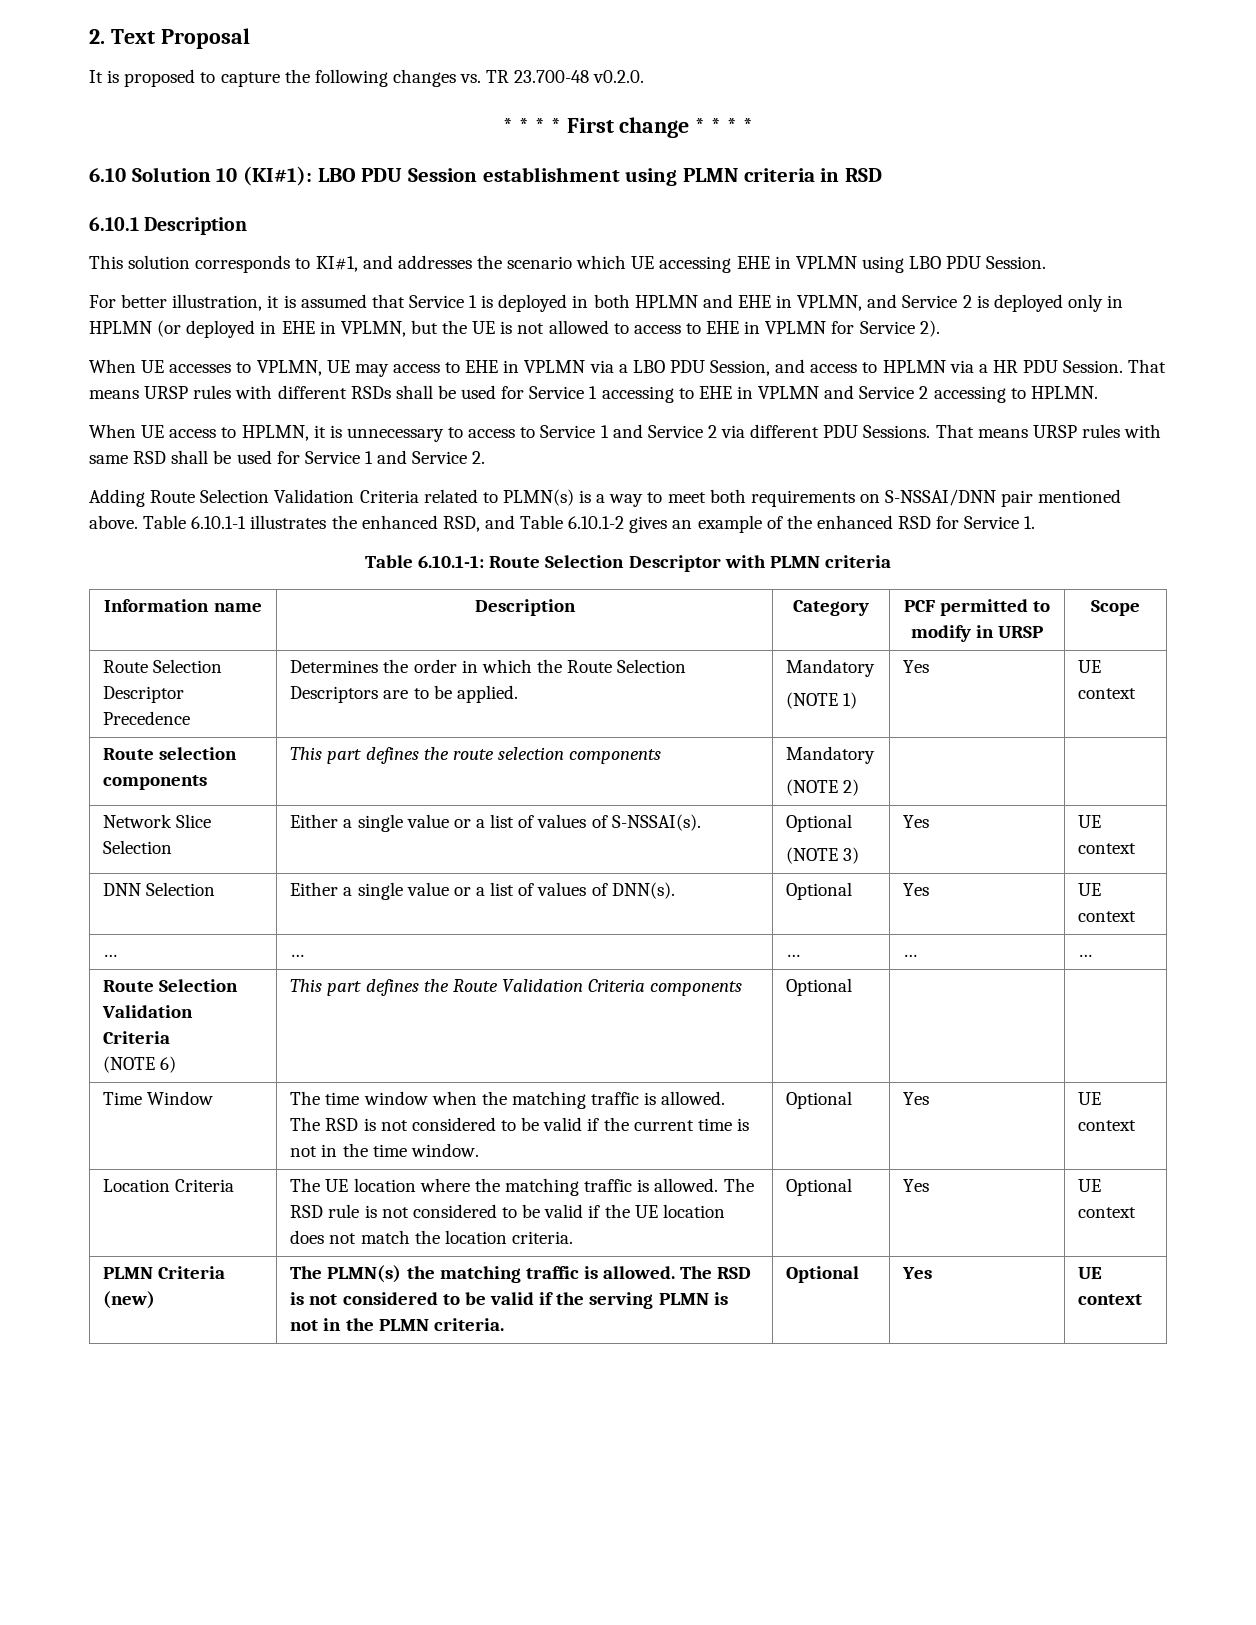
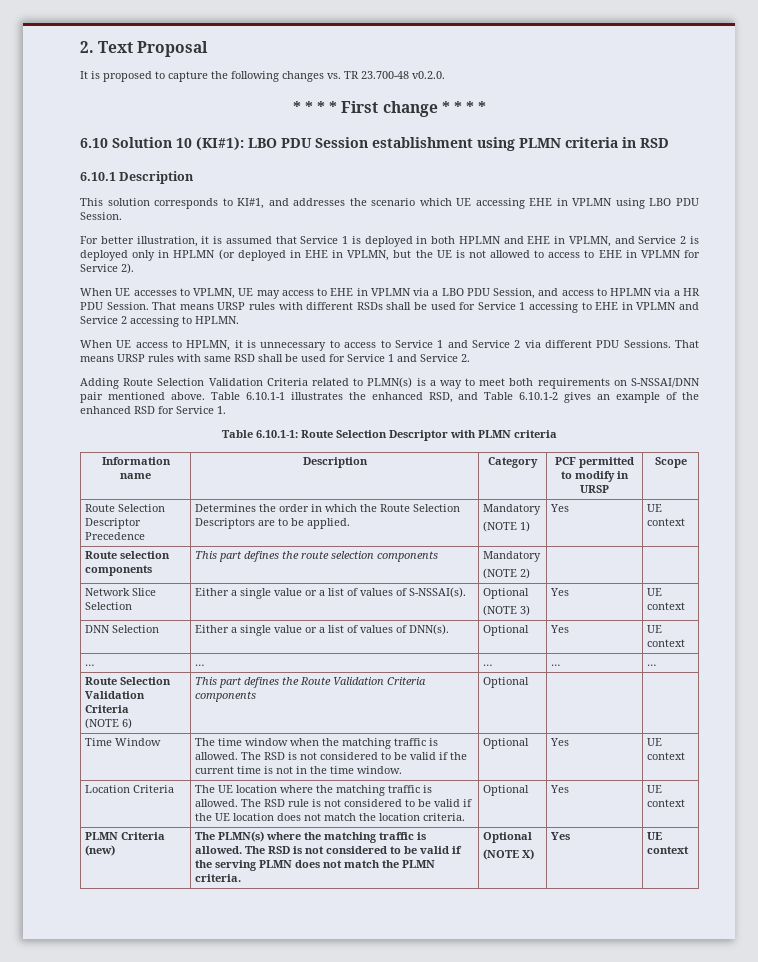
- PLMN Criteria (new) | The PLMN(s) the matching traffic is allowed. The RSD is not considered to be valid if the serving PLMN is not in the PLMN criteria. | Optional | Yes | UE context
+ PLMN Criteria (new) | The PLMN(s) where the matching traffic is allowed. The RSD is not considered to be valid if the serving PLMN does not match the PLMN criteria. | Optional
+ (NOTE X) | Yes | UE context

